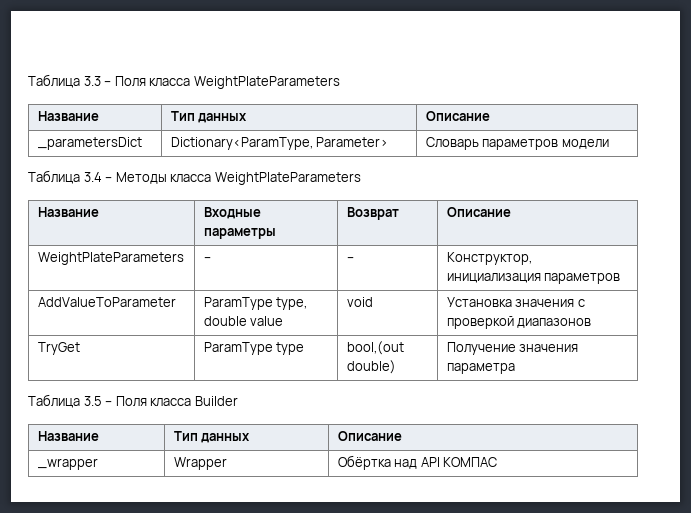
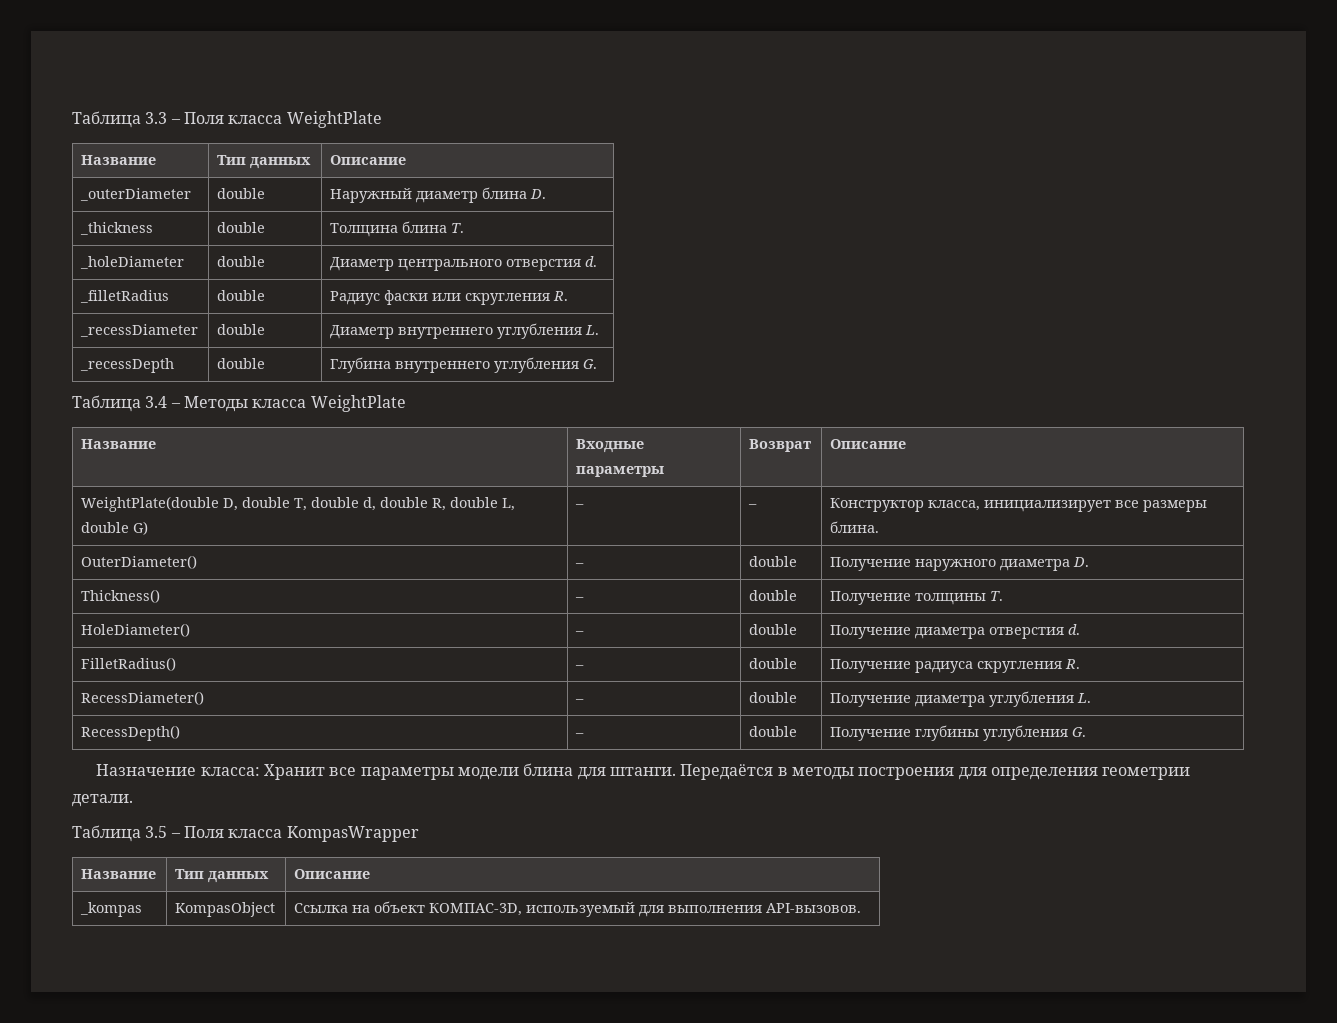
- Таблица 3.3 – Поля класса WeightPlateParameters
+ Таблица 3.3 – Поля класса WeightPlate
  Название | Тип данных | Описание
- _parametersDict | Dictionary<ParamType, Parameter> | Словарь параметров модели
+ _outerDiameter | double | Наружный диаметр блина D.
+ _thickness | double | Толщина блина T.
+ _holeDiameter | double | Диаметр центрального отверстия d.
+ _filletRadius | double | Радиус фаски или скругления R.
+ _recessDiameter | double | Диаметр внутреннего углубления L.
+ _recessDepth | double | Глубина внутреннего углубления G.
- Таблица 3.4 – Методы класса WeightPlateParameters
+ Таблица 3.4 – Методы класса WeightPlate
- WeightPlateParameters | – | – | Конструктор, инициализация параметров
- AddValueToParameter | ParamType type, double value | void | Установка значения с проверкой диапазонов
- TryGet | ParamType type | bool,(out double) | Получение значения параметра
+ WeightPlate(double D, double T, double d, double R, double L, double G) | – | – | Конструктор класса, инициализирует все размеры блина.
+ OuterDiameter() | – | double | Получение наружного диаметра D.
+ Thickness() | – | double | Получение толщины T.
+ HoleDiameter() | – | double | Получение диаметра отверстия d.
+ FilletRadius() | – | double | Получение радиуса скругления R.
+ RecessDiameter() | – | double | Получение диаметра углубления L.
+ RecessDepth() | – | double | Получение глубины углубления G.
+ Назначение класса: Хранит все параметры модели блина для штанги. Передаётся в методы построения для определения геометрии детали.
- Таблица 3.5 – Поля класса Builder
+ Таблица 3.5 – Поля класса KompasWrapper
  Название | Тип данных | Описание
- _wrapper | Wrapper | Обёртка над API КОМПАС
+ _kompas | KompasObject | Ссылка на объект КОМПАС-3D, используемый для выполнения API-вызовов.

